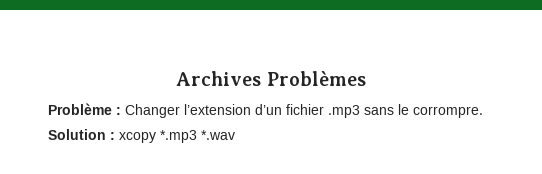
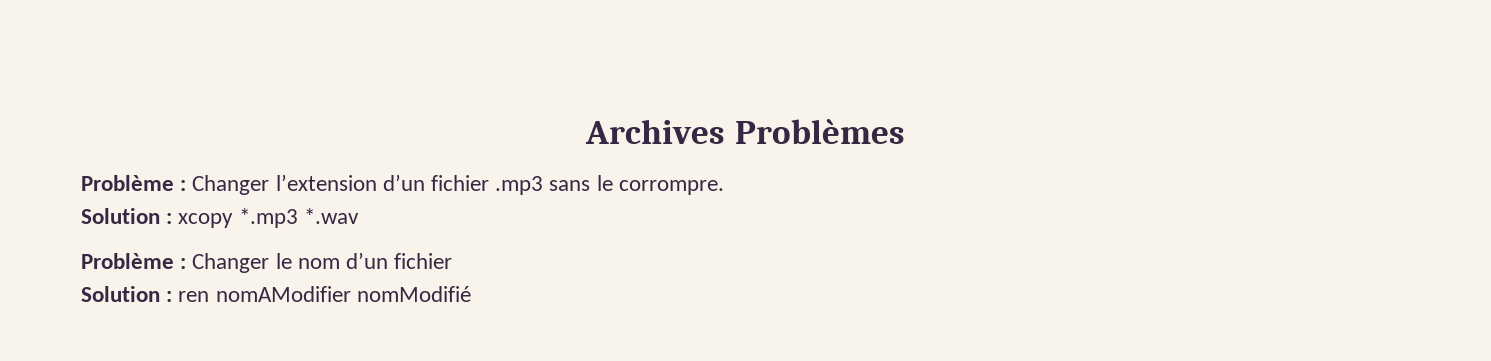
+ Problème : Changer le nom d’un fichier
+ Solution : ren nomAModifier nomModifié

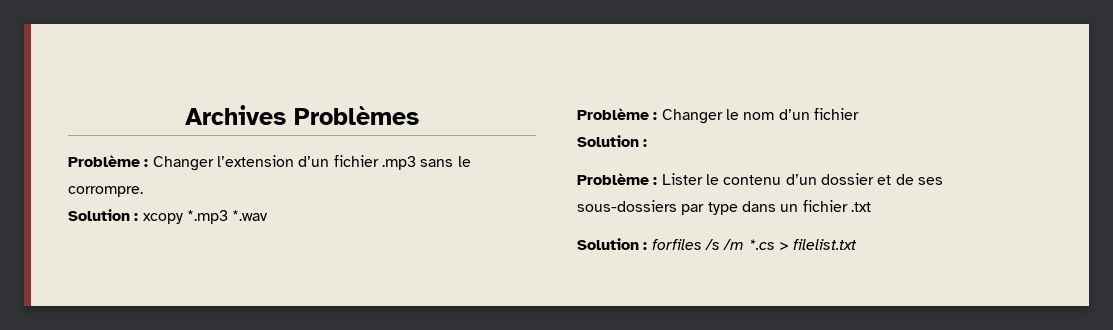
  Problème : Changer le nom d’un fichier
- Solution : ren nomAModifier nomModifié
+ Solution :
+ Problème : Lister le contenu d’un dossier et de ses sous-dossiers par type dans un fichier .txt
+ Solution : forfiles /s /m *.cs > filelist.txt

